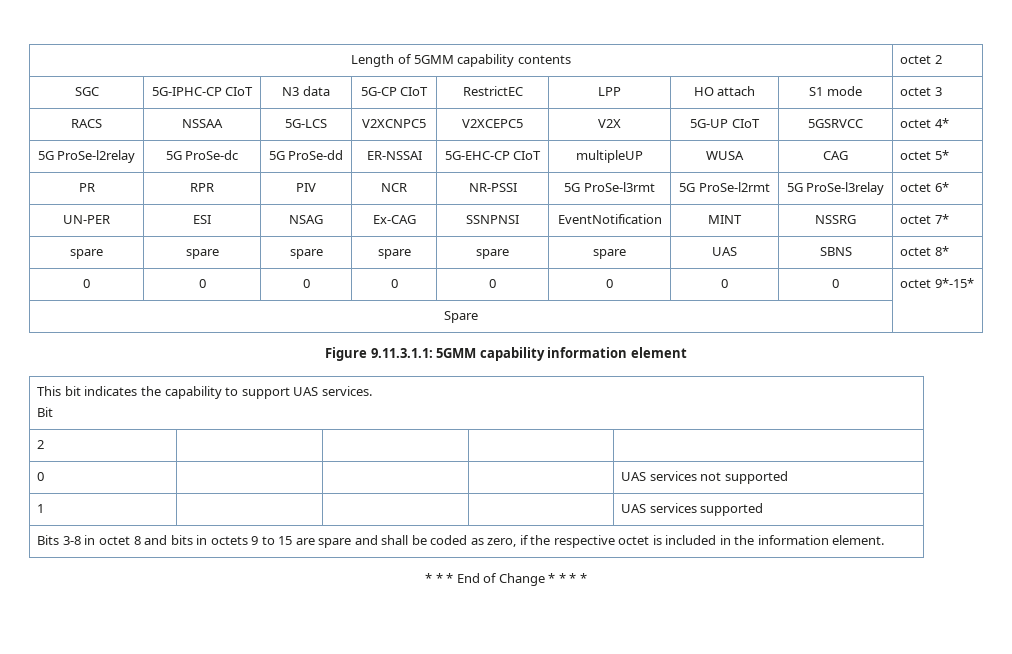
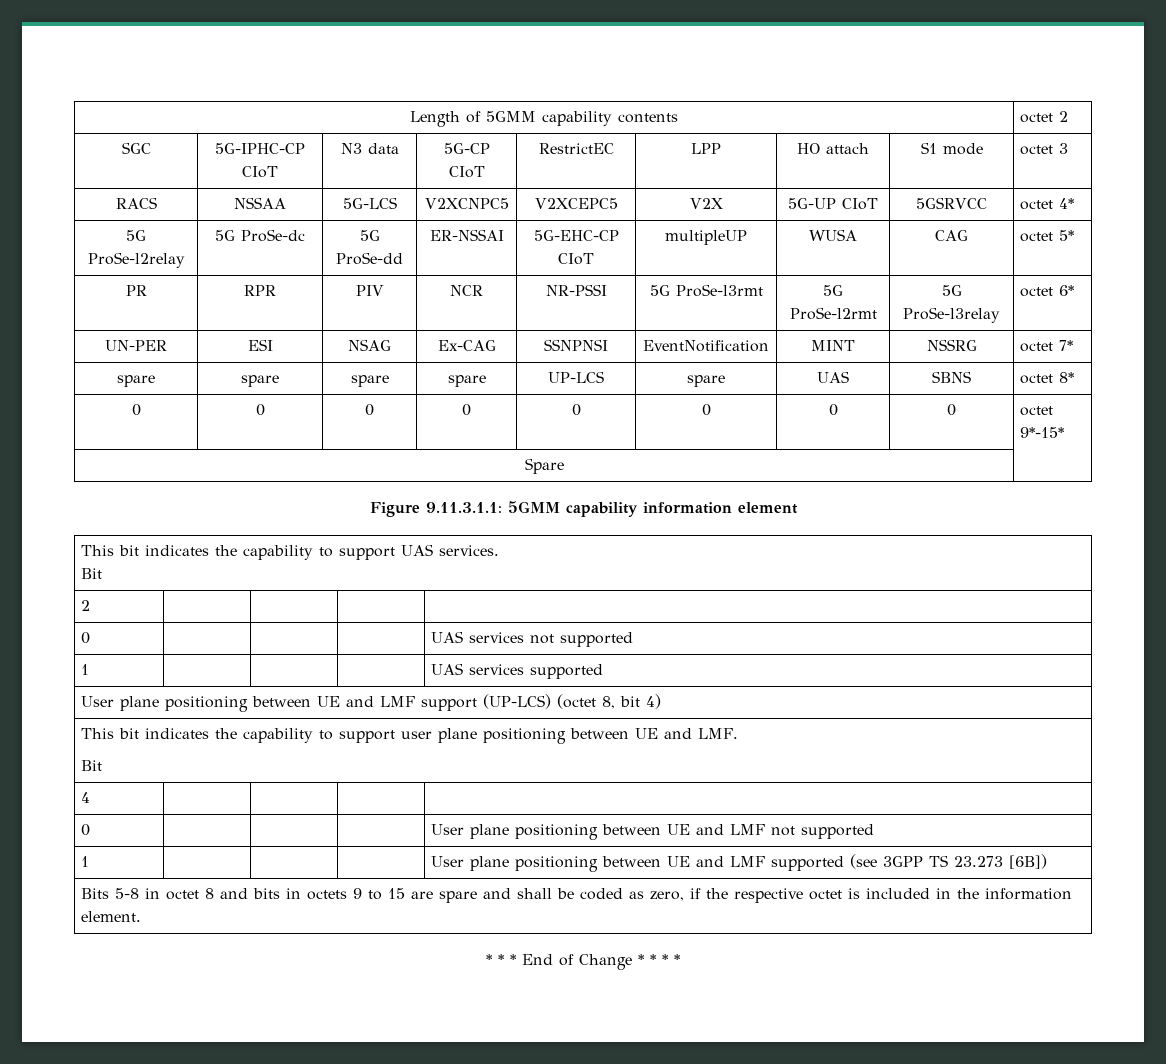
- spare | spare | spare | spare | spare | spare | UAS | SBNS | octet 8*
+ spare | spare | spare | spare | UP-LCS | spare | UAS | SBNS | octet 8*
+ User plane positioning between UE and LMF support (UP-LCS) (octet 8, bit 4)
+ This bit indicates the capability to support user plane positioning between UE and LMF.
+ Bit
+ 4 | | | |
+ 0 | | | | User plane positioning between UE and LMF not supported
+ 1 | | | | User plane positioning between UE and LMF supported (see 3GPP TS 23.273 [6B])
- Bits 3-8 in octet 8 and bits in octets 9 to 15 are spare and shall be coded as zero, if the respective octet is included in the information element.
+ Bits 5-8 in octet 8 and bits in octets 9 to 15 are spare and shall be coded as zero, if the respective octet is included in the information element.

